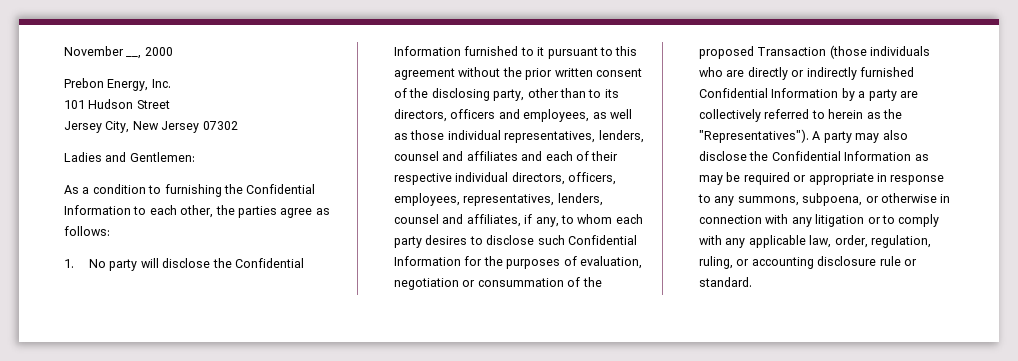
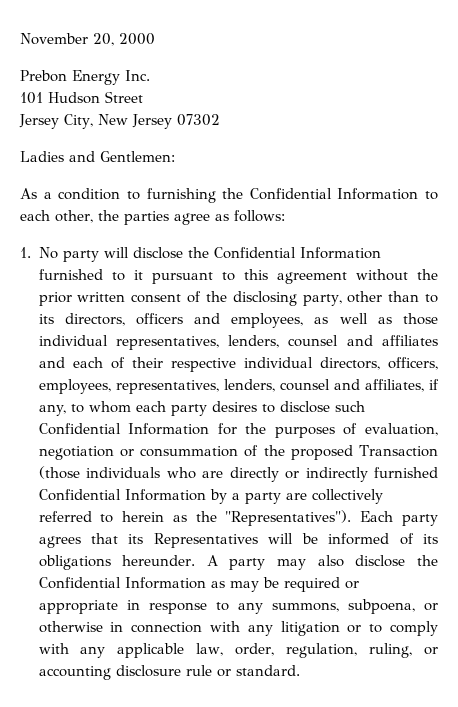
- November __, 2000
+ November 20, 2000
- Prebon Energy, Inc.
+ Prebon Energy Inc.
+ Each party agrees that its Representatives will be informed of its obligations hereunder.

